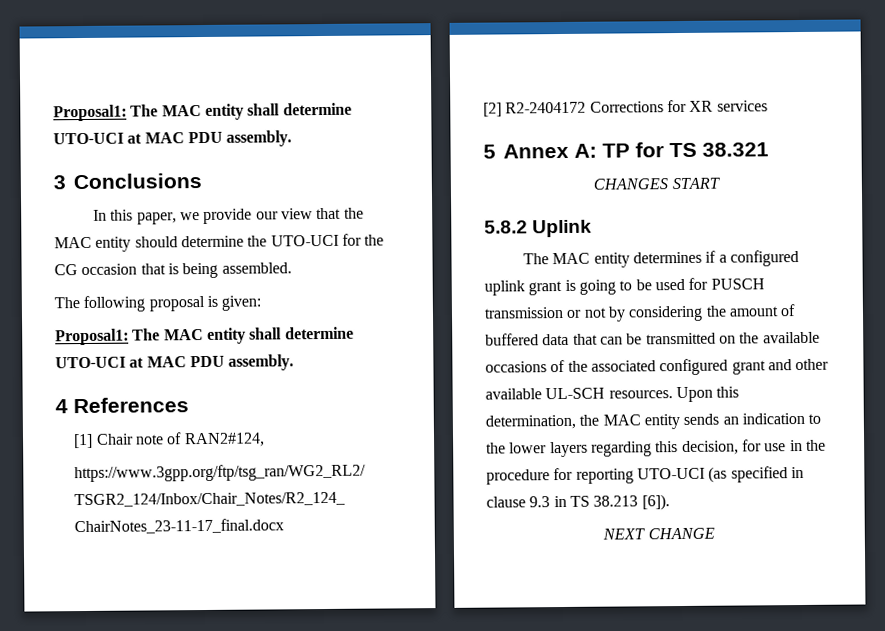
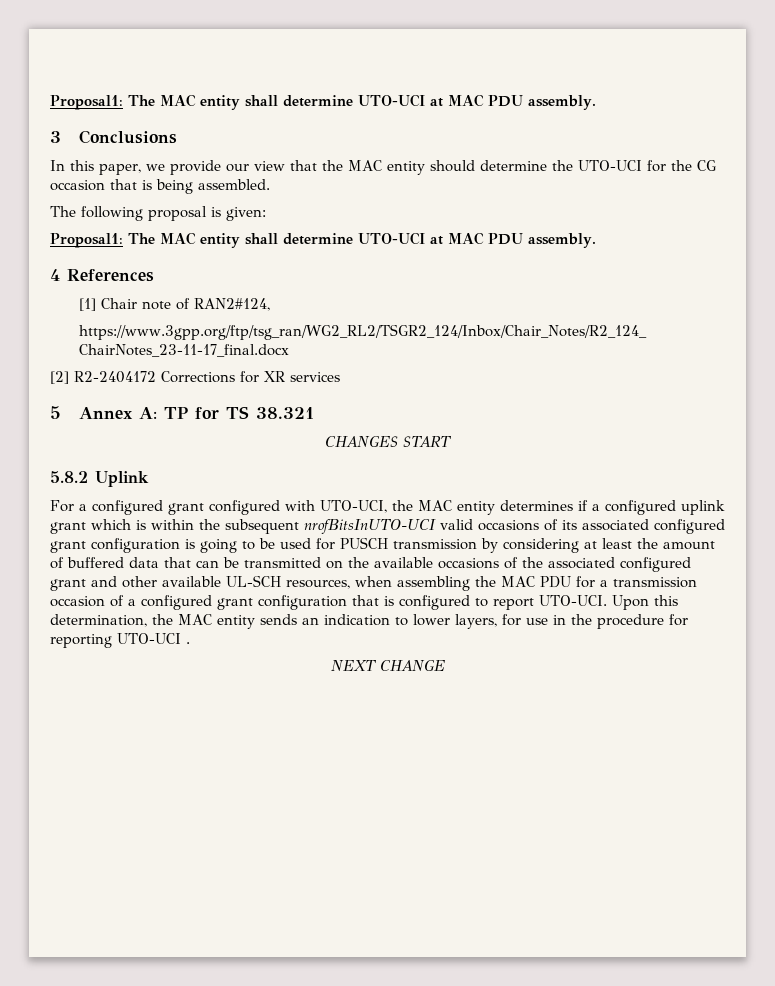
- The MAC entity determines if a configured uplink grant is going to be used for PUSCH transmission or not by considering the amount of buffered data that can be transmitted on the available occasions of the associated configured grant and other available UL-SCH resources.
+ For a configured grant configured with UTO-UCI, the MAC entity determines if a configured uplink grant which is within the subsequent nrofBitsInUTO-UCI valid occasions of its associated configured grant configuration is going to be used for PUSCH transmission by considering at least the amount of buffered data that can be transmitted on the available occasions of the associated configured grant and other available UL-SCH resources, when assembling the MAC PDU for a transmission occasion of a configured grant configuration that is configured to report UTO-UCI.
- Upon this determination, the MAC entity sends an indication to the lower layers regarding this decision, for use in the procedure for reporting UTO-UCI (as specified in clause 9.3 in TS 38.213 [6]).
+ Upon this determination, the MAC entity sends an indication to lower layers, for use in the procedure for reporting UTO-UCI .

